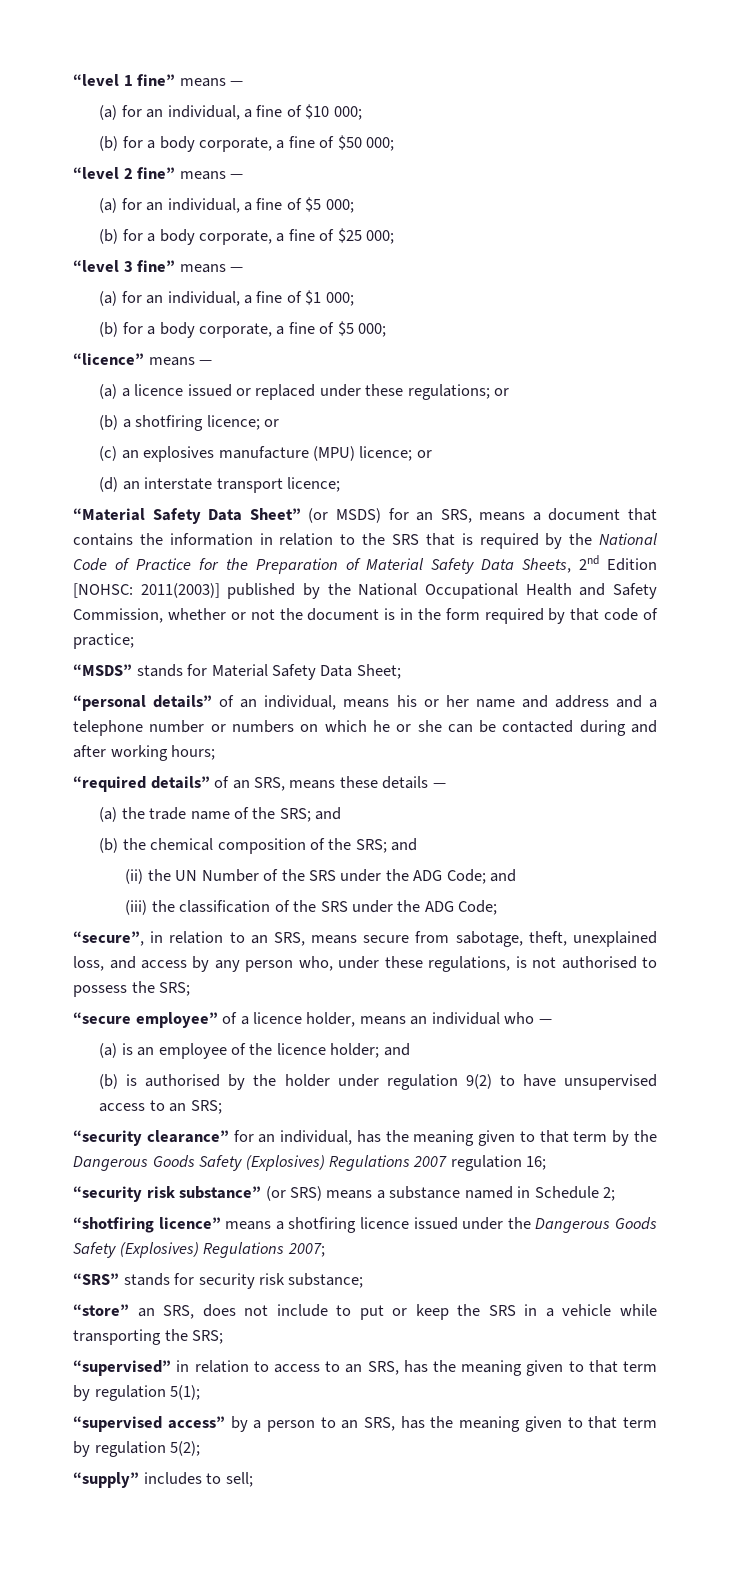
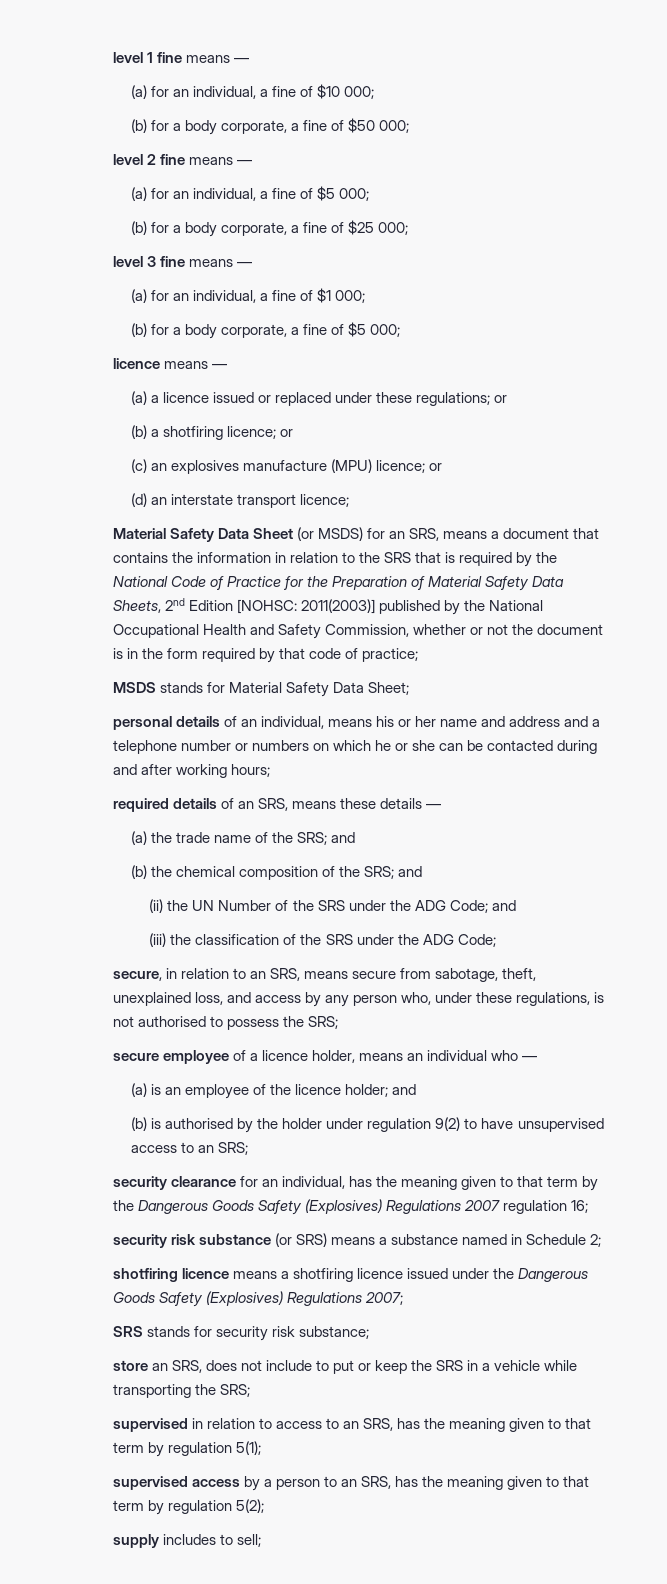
- “level 1 fine” means —
+ level 1 fine means —
- “level 2 fine” means —
+ level 2 fine means —
- “level 3 fine” means —
+ level 3 fine means —
- “licence” means —
+ licence means —
- “Material Safety Data Sheet” (or MSDS) for an SRS, means a document that contains the information in relation to the SRS that is required by the National Code of Practice for the Preparation of Material Safety Data Sheets, 2nd Edition [NOHSC:
+ Material Safety Data Sheet (or MSDS) for an SRS, means a document that contains the information in relation to the SRS that is required by the National Code of Practice for the Preparation of Material Safety Data Sheets, 2nd Edition [NOHSC:
- “MSDS” stands for Material Safety Data Sheet;
+ MSDS stands for Material Safety Data Sheet;
- “personal details” of an individual, means his or her name and address and a telephone number or numbers on which he or she can be contacted during and after working hours;
+ personal details of an individual, means his or her name and address and a telephone number or numbers on which he or she can be contacted during and after working hours;
- “required details” of an SRS, means these details —
+ required details of an SRS, means these details —
- “secure”, in relation to an SRS, means secure from sabotage, theft, unexplained loss, and access by any person who, under these regulations, is not authorised to possess the SRS;
+ secure, in relation to an SRS, means secure from sabotage, theft, unexplained loss, and access by any person who, under these regulations, is not authorised to possess the SRS;
- “secure employee” of a licence holder, means an individual who —
+ secure employee of a licence holder, means an individual who —
- “security clearance” for an individual, has the meaning given to that term by the Dangerous Goods Safety (Explosives) Regulations 2007 regulation 16;
+ security clearance for an individual, has the meaning given to that term by the Dangerous Goods Safety (Explosives) Regulations 2007 regulation 16;
- “security risk substance” (or SRS) means a substance named in Schedule 2;
+ security risk substance (or SRS) means a substance named in Schedule 2;
- “shotfiring licence” means a shotfiring licence issued under the Dangerous Goods Safety (Explosives) Regulations 2007;
+ shotfiring licence means a shotfiring licence issued under the Dangerous Goods Safety (Explosives) Regulations 2007;
- “SRS” stands for security risk substance;
+ SRS stands for security risk substance;
- “store” an SRS, does not include to put or keep the SRS in a vehicle while transporting the SRS;
+ store an SRS, does not include to put or keep the SRS in a vehicle while transporting the SRS;
- “supervised” in relation to access to an SRS, has the meaning given to that term by regulation 5(1);
+ supervised in relation to access to an SRS, has the meaning given to that term by regulation 5(1);
- “supervised access” by a person to an SRS, has the meaning given to that term by regulation 5(2);
+ supervised access by a person to an SRS, has the meaning given to that term by regulation 5(2);
- “supply” includes to sell;
+ supply includes to sell;

